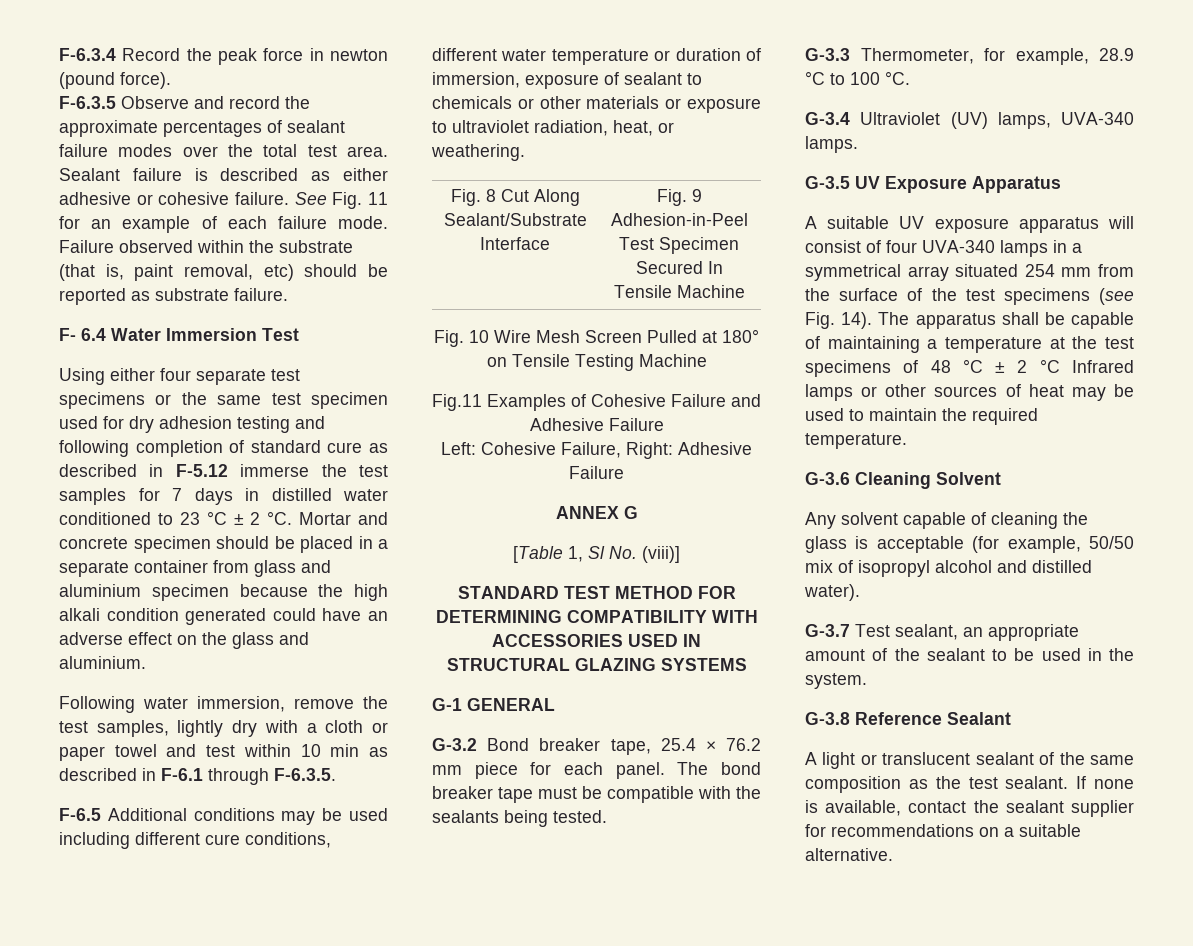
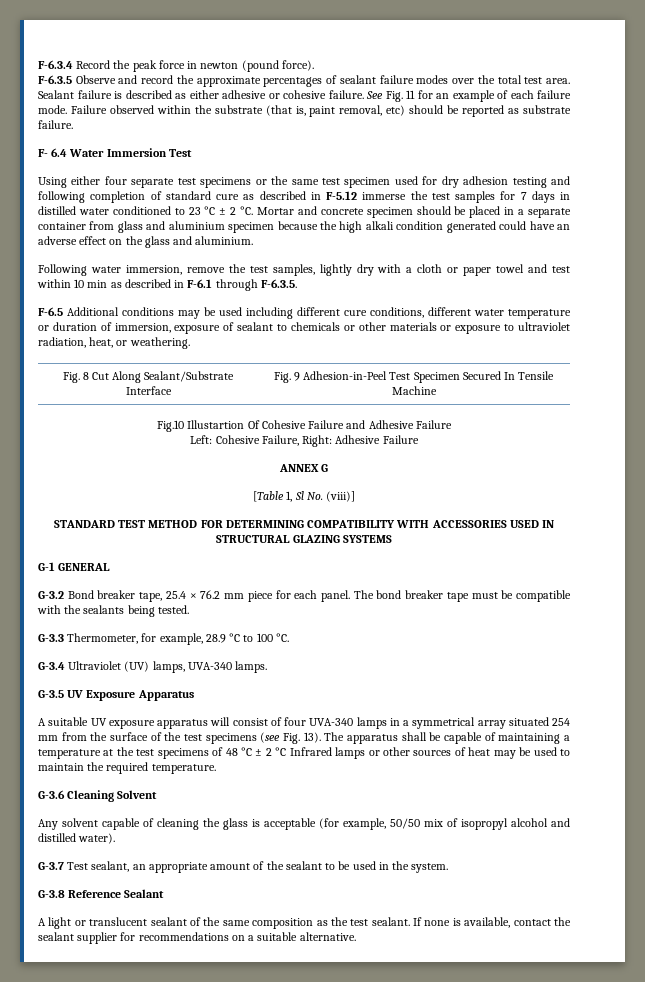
- Fig. 10 Wire Mesh Screen Pulled at 180° on Tensile Testing Machine
- Fig.11 Examples of Cohesive Failure and Adhesive Failure
+ Fig.10 Illustartion Of Cohesive Failure and Adhesive Failure
- A suitable UV exposure apparatus will consist of four UVA-340 lamps in a symmetrical array situated 254 mm from the surface of the test specimens (see Fig. 14).
+ A suitable UV exposure apparatus will consist of four UVA-340 lamps in a symmetrical array situated 254 mm from the surface of the test specimens (see Fig. 13).

